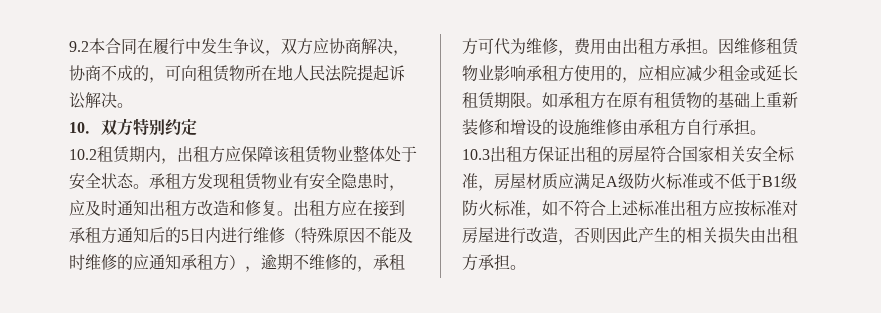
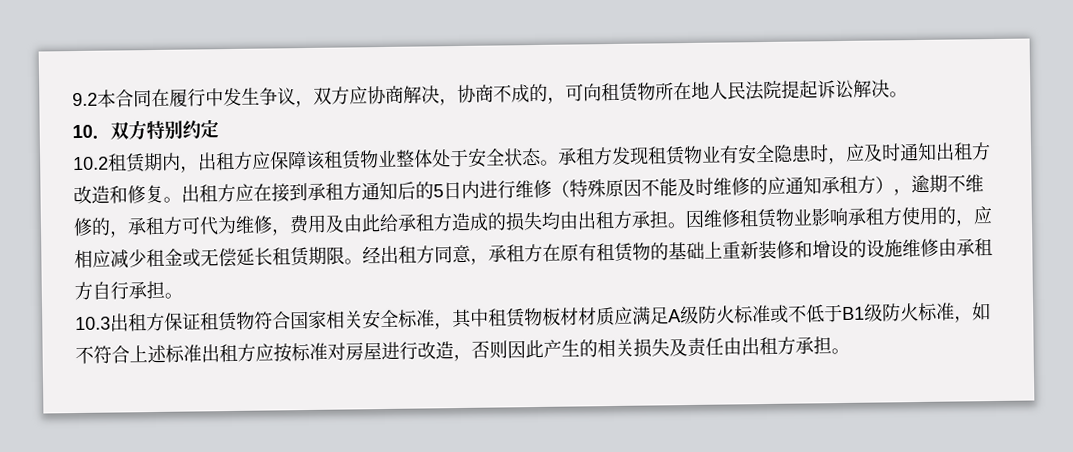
- 出租方应在接到承租方通知后的5日内进行维修（特殊原因不能及时维修的应通知承租方），逾期不维修的，承租方可代为维修，费用由出租方承担。
+ 出租方应在接到承租方通知后的5日内进行维修（特殊原因不能及时维修的应通知承租方），逾期不维修的，承租方可代为维修，费用及由此给承租方造成的损失均由出租方承担。
- 因维修租赁物业影响承租方使用的，应相应减少租金或延长租赁期限。
+ 因维修租赁物业影响承租方使用的，应相应减少租金或无偿延长租赁期限。
- 如承租方在原有租赁物的基础上重新装修和增设的设施维修由承租方自行承担。
+ 经出租方同意，承租方在原有租赁物的基础上重新装修和增设的设施维修由承租方自行承担。
- 10.3出租方保证出租的房屋符合国家相关安全标准，房屋材质应满足A级防火标准或不低于B1级防火标准，如不符合上述标准出租方应按标准对房屋进行改造，否则因此产生的相关损失由出租方承担。
+ 10.3出租方保证租赁物符合国家相关安全标准，其中租赁物板材材质应满足A级防火标准或不低于B1级防火标准，如不符合上述标准出租方应按标准对房屋进行改造，否则因此产生的相关损失及责任由出租方承担。

